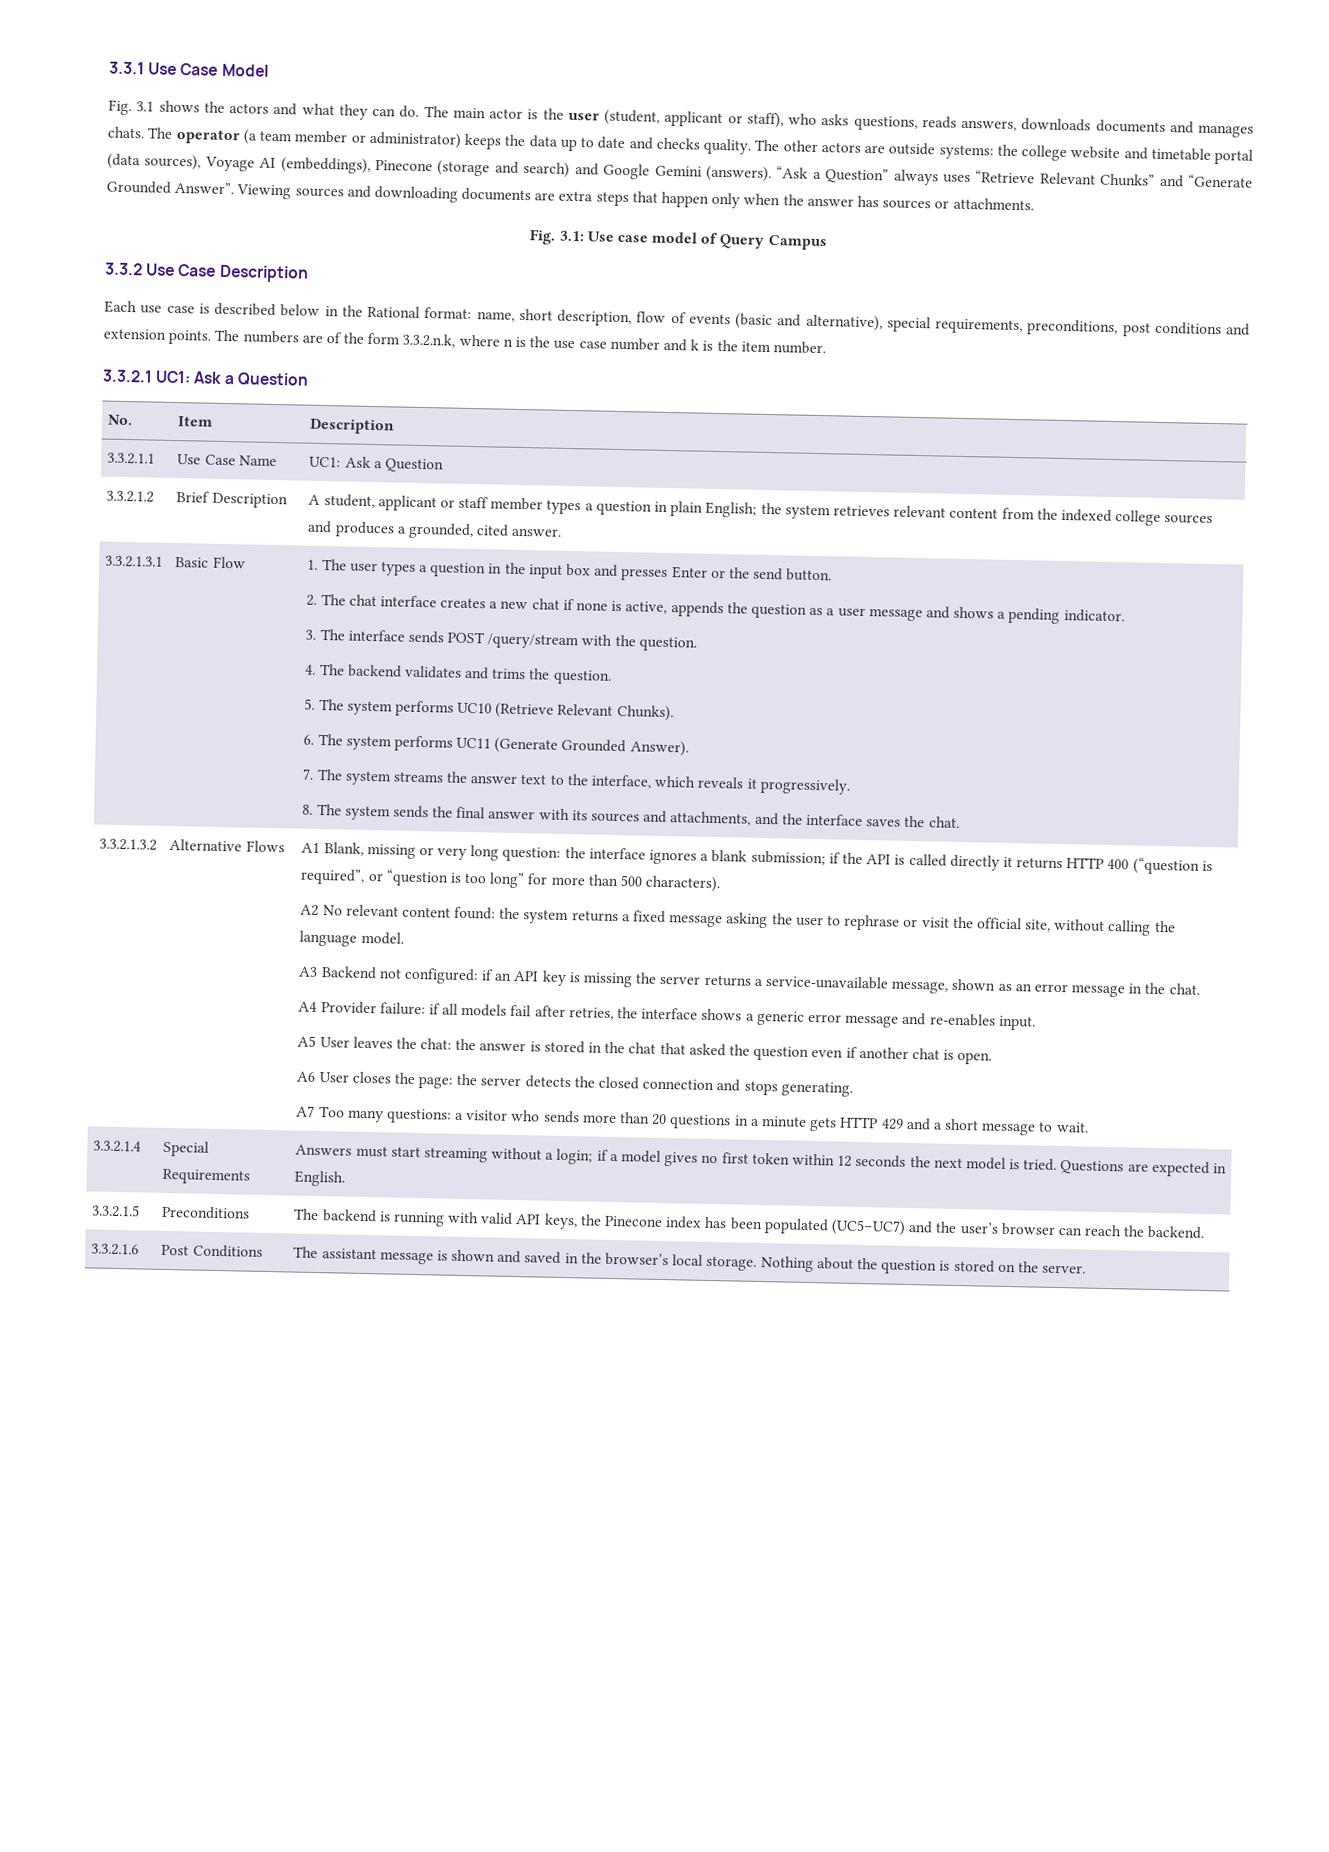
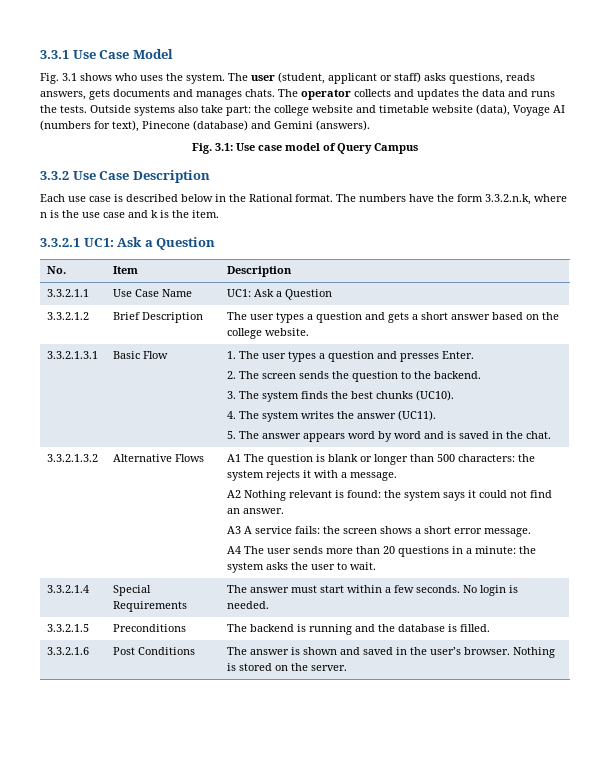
- Fig. 3.1 shows the actors and what they can do. The main actor is the user (student, applicant or staff), who asks questions, reads answers, downloads documents and manages chats.
+ Fig. 3.1 shows who uses the system. The user (student, applicant or staff) asks questions, reads answers, gets documents and manages chats.
- The operator (a team member or administrator) keeps the data up to date and checks quality. The other actors are outside systems: the college website and timetable portal (data sources), Voyage AI (embeddings), Pinecone (storage and search) and Google Gemini (answers). “Ask a Question” always uses “Retrieve Relevant Chunks” and “Generate Grounded Answer”. Viewing sources and downloading documents are extra steps that happen only when the answer has sources or attachments.
+ The operator collects and updates the data and runs the tests. Outside systems also take part: the college website and timetable website (data), Voyage AI (numbers for text), Pinecone (database) and Gemini (answers).
- Each use case is described below in the Rational format: name, short description, flow of events (basic and alternative), special requirements, preconditions, post conditions and extension points. The numbers are of the form 3.3.2.n.k, where n is the use case number and k is the item number.
+ Each use case is described below in the Rational format. The numbers have the form 3.3.2.n.k, where n is the use case and k is the item.
- 3.3.2.1.2 | Brief Description | A student, applicant or staff member types a question in plain English; the system retrieves relevant content from the indexed college sources and produces a grounded, cited answer.
+ 3.3.2.1.2 | Brief Description | The user types a question and gets a short answer based on the college website.
- 1. The user types a question in the input box and presses Enter or the send button.
- 2. The chat interface creates a new chat if none is active, appends the question as a user message and shows a pending indicator.
- 3. The interface sends POST /query/stream with the question.
- 4. The backend validates and trims the question.
- 5. The system performs UC10 (Retrieve Relevant Chunks).
- 6. The system performs UC11 (Generate Grounded Answer).
- 7. The system streams the answer text to the interface, which reveals it progressively.
- 8. The system sends the final answer with its sources and attachments, and the interface saves the chat.
+ 1. The user types a question and presses Enter.
+ 2. The screen sends the question to the backend.
+ 3. The system finds the best chunks (UC10).
+ 4. The system writes the answer (UC11).
+ 5. The answer appears word by word and is saved in the chat.
- A1 Blank, missing or very long question: the interface ignores a blank submission; if the API is called directly it returns HTTP 400 (“question is required”, or “question is too long” for more than 500 characters).
- A2 No relevant content found: the system returns a fixed message asking the user to rephrase or visit the official site, without calling the language model.
- A3 Backend not configured: if an API key is missing the server returns a service-unavailable message, shown as an error message in the chat.
- A4 Provider failure: if all models fail after retries, the interface shows a generic error message and re-enables input.
- A5 User leaves the chat: the answer is stored in the chat that asked the question even if another chat is open.
- A6 User closes the page: the server detects the closed connection and stops generating.
- A7 Too many questions: a visitor who sends more than 20 questions in a minute gets HTTP 429 and a short message to wait.
+ A1 The question is blank or longer than 500 characters: the system rejects it with a message.
+ A2 Nothing relevant is found: the system says it could not find an answer.
+ A3 A service fails: the screen shows a short error message.
+ A4 The user sends more than 20 questions in a minute: the system asks the user to wait.
- 3.3.2.1.4 | Special Requirements | Answers must start streaming without a login; if a model gives no first token within 12 seconds the next model is tried. Questions are expected in English.
+ 3.3.2.1.4 | Special Requirements | The answer must start within a few seconds. No login is needed.
- 3.3.2.1.5 | Preconditions | The backend is running with valid API keys, the Pinecone index has been populated (UC5–UC7) and the user’s browser can reach the backend.
+ 3.3.2.1.5 | Preconditions | The backend is running and the database is filled.
- 3.3.2.1.6 | Post Conditions | The assistant message is shown and saved in the browser’s local storage. Nothing about the question is stored on the server.
+ 3.3.2.1.6 | Post Conditions | The answer is shown and saved in the user’s browser. Nothing is stored on the server.

